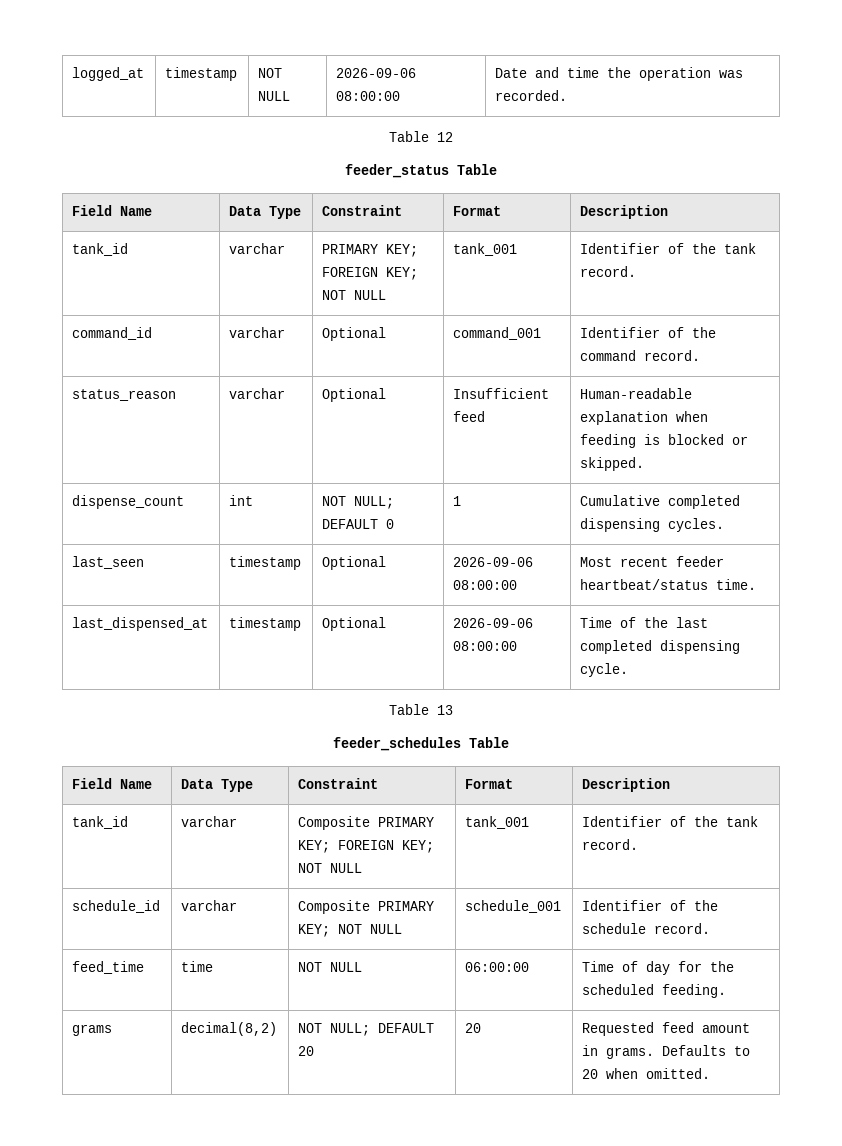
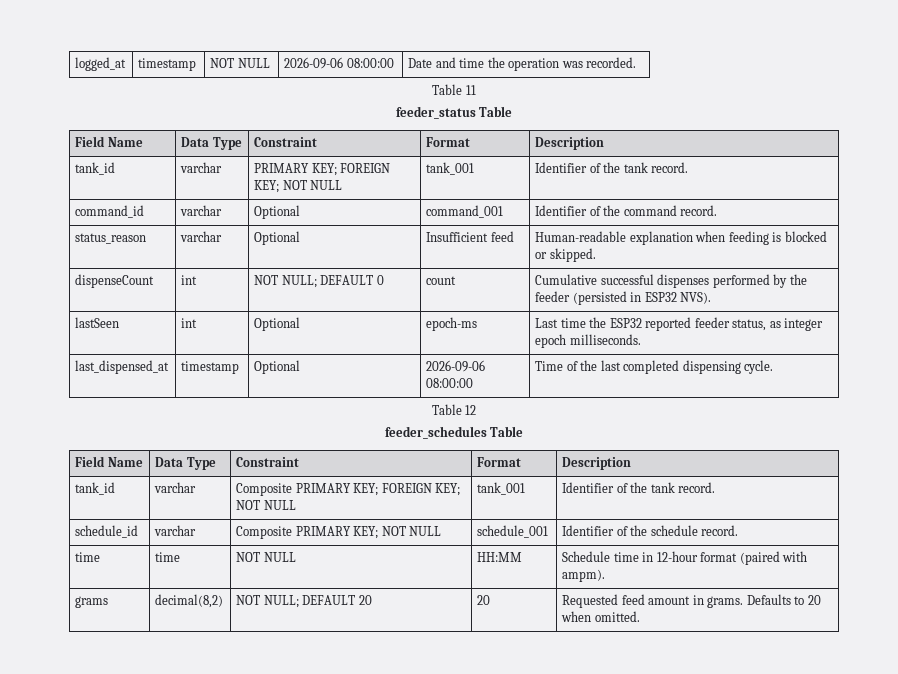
- Table 12
+ Table 11
- dispense_count | int | NOT NULL; DEFAULT 0 | 1 | Cumulative completed dispensing cycles.
- last_seen | timestamp | Optional | 2026-09-06 08:00:00 | Most recent feeder heartbeat/status time.
+ dispenseCount | int | NOT NULL; DEFAULT 0 | count | Cumulative successful dispenses performed by the feeder (persisted in ESP32 NVS).
+ lastSeen | int | Optional | epoch-ms | Last time the ESP32 reported feeder status, as integer epoch milliseconds.
- Table 13
+ Table 12
- feed_time | time | NOT NULL | 06:00:00 | Time of day for the scheduled feeding.
+ time | time | NOT NULL | HH:MM | Schedule time in 12-hour format (paired with ampm).

